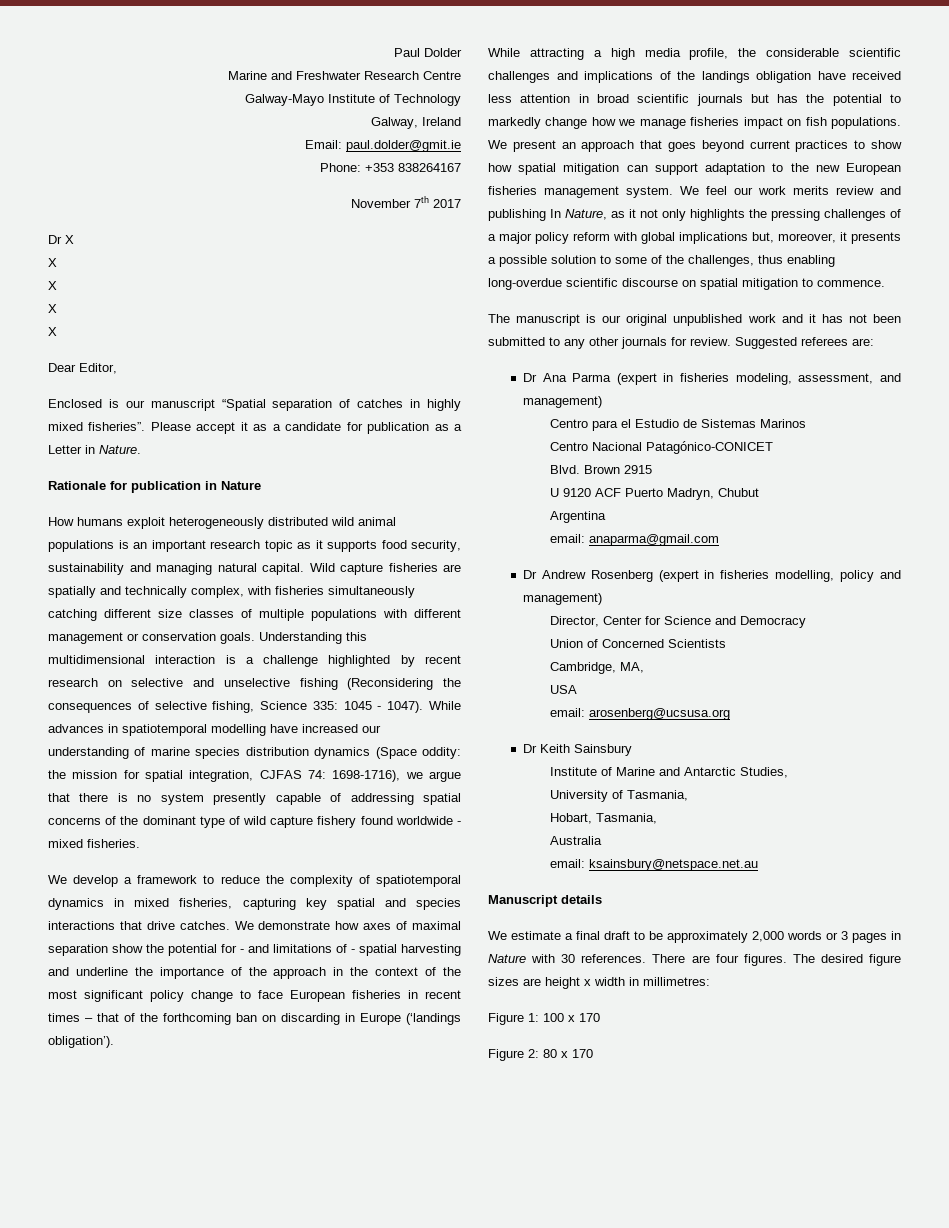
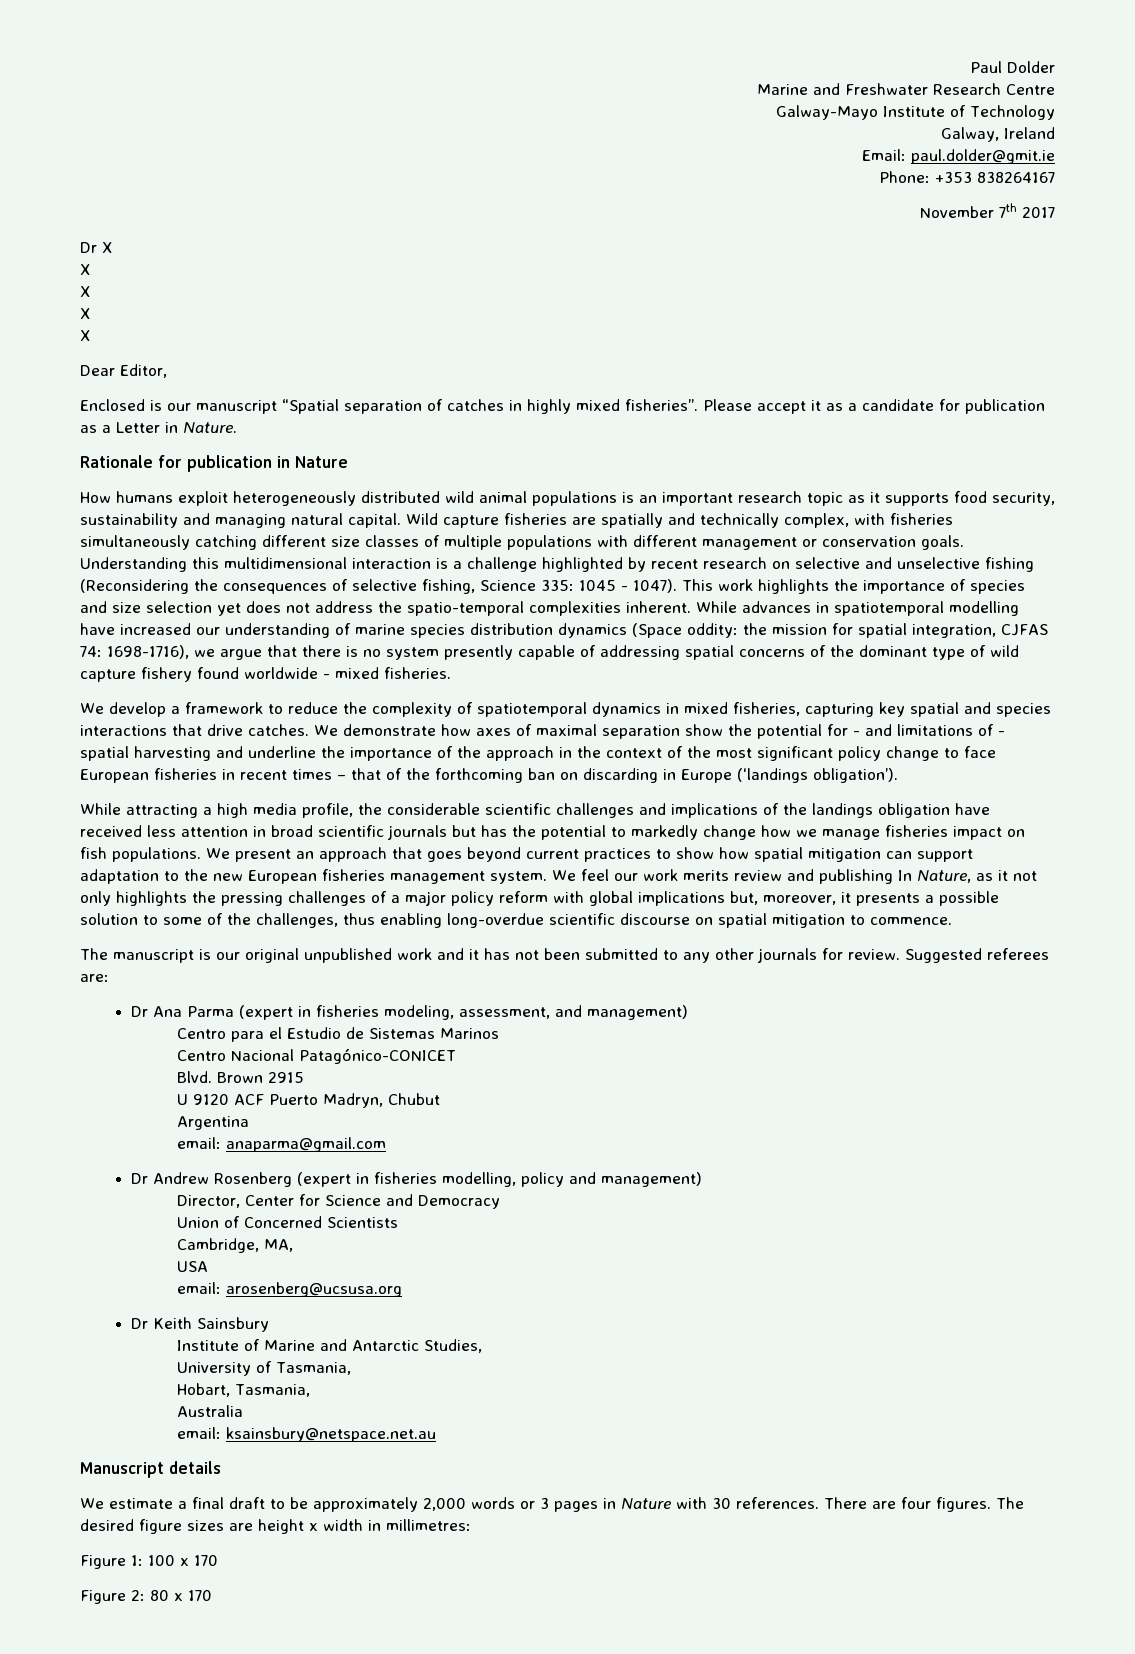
+ This work highlights the importance of species and size selection yet does not address the spatio-temporal complexities inherent.

